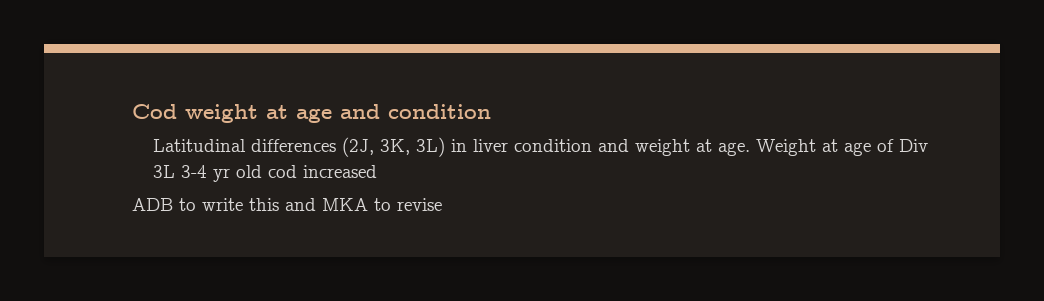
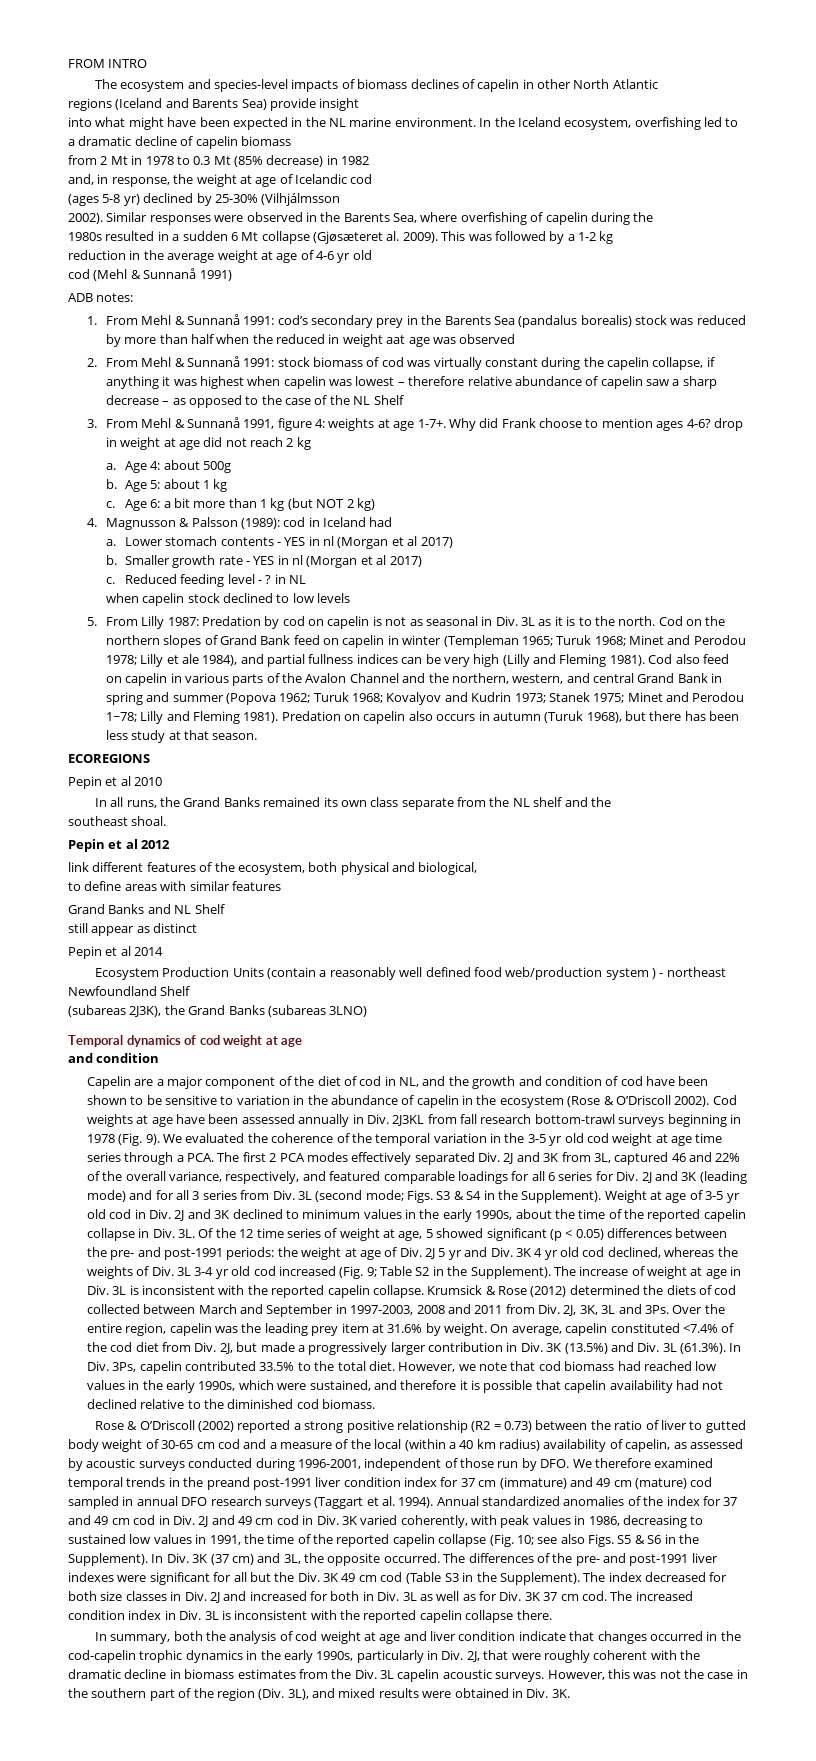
- Cod weight at age and condition
- Latitudinal differences (2J, 3K, 3L) in liver condition and weight at age. Weight at age of Div 3L 3-4 yr old cod increased
- ADB to write this and MKA to revise
+ FROM INTRO
+ The ecosystem and species-level impacts of biomass declines of capelin in other North Atlantic
+ regions (Iceland and Barents Sea) provide insight
+ into what might have been expected in the NL marine environment. In the Iceland ecosystem, overfishing led to a dramatic decline of capelin biomass
+ from 2 Mt in 1978 to 0.3 Mt (85% decrease) in 1982
+ and, in response, the weight at age of Icelandic cod
+ (ages 5-8 yr) declined by 25-30% (Vilhjálmsson
+ 2002). Similar responses were observed in the Barents Sea, where overfishing of capelin during the
+ 1980s resulted in a sudden 6 Mt collapse (Gjøsæteret al. 2009). This was followed by a 1-2 kg
+ reduction in the average weight at age of 4-6 yr old
+ cod (Mehl & Sunnanå 1991)
+ ADB notes:
+ 1. From Mehl & Sunnanå 1991: cod’s secondary prey in the Barents Sea (pandalus borealis) stock was reduced by more than half when the reduced in weight aat age was observed
+ 2. From Mehl & Sunnanå 1991: stock biomass of cod was virtually constant during the capelin collapse, if anything it was highest when capelin was lowest – therefore relative abundance of capelin saw a sharp decrease – as opposed to the case of the NL Shelf
+ 3. From Mehl & Sunnanå 1991, figure 4: weights at age 1-7+. Why did Frank choose to mention ages 4-6? drop in weight at age did not reach 2 kg
+ a. Age 4: about 500g
+ b. Age 5: about 1 kg
+ c. Age 6: a bit more than 1 kg (but NOT 2 kg)
+ 4. Magnusson & Palsson (1989): cod in Iceland had
+ a. Lower stomach contents - YES in nl (Morgan et al 2017)
+ b. Smaller growth rate - YES in nl (Morgan et al 2017)
+ c. Reduced feeding level - ? in NL
+ when capelin stock declined to low levels
+ 5. From Lilly 1987: Predation by cod on capelin is not as seasonal in Div. 3L as it is to the north. Cod on the northern slopes of Grand Bank feed on capelin in winter (Templeman 1965; Turuk 1968; Minet and Perodou 1978; Lilly et ale 1984), and partial fullness indices can be very high (Lilly and Fleming 1981). Cod also feed on capelin in various parts of the Avalon Channel and the northern, western, and central Grand Bank in spring and summer (Popova 1962; Turuk 1968; Kovalyov and Kudrin 1973; Stanek 1975; Minet and Perodou 1~78; Lilly and Fleming 1981). Predation on capelin also occurs in autumn (Turuk 1968), but there has been less study at that season.
+ ECOREGIONS
+ Pepin et al 2010
+ In all runs, the Grand Banks remained its own class separate from the NL shelf and the
+ southeast shoal.
+ Pepin et al 2012
+ link different features of the ecosystem, both physical and biological,
+ to define areas with similar features
+ Grand Banks and NL Shelf
+ still appear as distinct
+ Pepin et al 2014
+ Ecosystem Production Units (contain a reasonably well defined food web/production system ) - northeast Newfoundland Shelf
+ (subareas 2J3K), the Grand Banks (subareas 3LNO)
+ Temporal dynamics of cod weight at age
+ and condition
+ Capelin are a major component of the diet of cod in NL, and the growth and condition of cod have been shown to be sensitive to variation in the abundance of capelin in the ecosystem (Rose & O’Driscoll 2002). Cod weights at age have been assessed annually in Div. 2J3KL from fall research bottom-trawl surveys beginning in 1978 (Fig. 9). We evaluated the coherence of the temporal variation in the 3-5 yr old cod weight at age time series through a PCA. The first 2 PCA modes effectively separated Div. 2J and 3K from 3L, captured 46 and 22% of the overall variance, respectively, and featured comparable loadings for all 6 series for Div. 2J and 3K (leading mode) and for all 3 series from Div. 3L (second mode; Figs. S3 & S4 in the Supplement). Weight at age of 3-5 yr old cod in Div. 2J and 3K declined to minimum values in the early 1990s, about the time of the reported capelin collapse in Div. 3L. Of the 12 time series of weight at age, 5 showed significant (p < 0.05) differences between the pre- and post-1991 periods: the weight at age of Div. 2J 5 yr and Div. 3K 4 yr old cod declined, whereas the weights of Div. 3L 3-4 yr old cod increased (Fig. 9; Table S2 in the Supplement). The increase of weight at age in Div. 3L is inconsistent with the reported capelin collapse. Krumsick & Rose (2012) determined the diets of cod collected between March and September in 1997-2003, 2008 and 2011 from Div. 2J, 3K, 3L and 3Ps. Over the entire region, capelin was the leading prey item at 31.6% by weight. On average, capelin constituted <7.4% of the cod diet from Div. 2J, but made a progressively larger contribution in Div. 3K (13.5%) and Div. 3L (61.3%). In Div. 3Ps, capelin contributed 33.5% to the total diet. However, we note that cod biomass had reached low values in the early 1990s, which were sustained, and therefore it is possible that capelin availability had not declined relative to the diminished cod biomass.
+ Rose & O’Driscoll (2002) reported a strong positive relationship (R2 = 0.73) between the ratio of liver to gutted body weight of 30-65 cm cod and a measure of the local (within a 40 km radius) availability of capelin, as assessed by acoustic surveys conducted during 1996-2001, independent of those run by DFO. We therefore examined temporal trends in the preand post-1991 liver condition index for 37 cm (immature) and 49 cm (mature) cod sampled in annual DFO research surveys (Taggart et al. 1994). Annual standardized anomalies of the index for 37 and 49 cm cod in Div. 2J and 49 cm cod in Div. 3K varied coherently, with peak values in 1986, decreasing to sustained low values in 1991, the time of the reported capelin collapse (Fig. 10; see also Figs. S5 & S6 in the Supplement). In Div. 3K (37 cm) and 3L, the opposite occurred. The differences of the pre- and post-1991 liver indexes were significant for all but the Div. 3K 49 cm cod (Table S3 in the Supplement). The index decreased for both size classes in Div. 2J and increased for both in Div. 3L as well as for Div. 3K 37 cm cod. The increased condition index in Div. 3L is inconsistent with the reported capelin collapse there.
+ In summary, both the analysis of cod weight at age and liver condition indicate that changes occurred in the cod-capelin trophic dynamics in the early 1990s, particularly in Div. 2J, that were roughly coherent with the dramatic decline in biomass estimates from the Div. 3L capelin acoustic surveys. However, this was not the case in the southern part of the region (Div. 3L), and mixed results were obtained in Div. 3K.

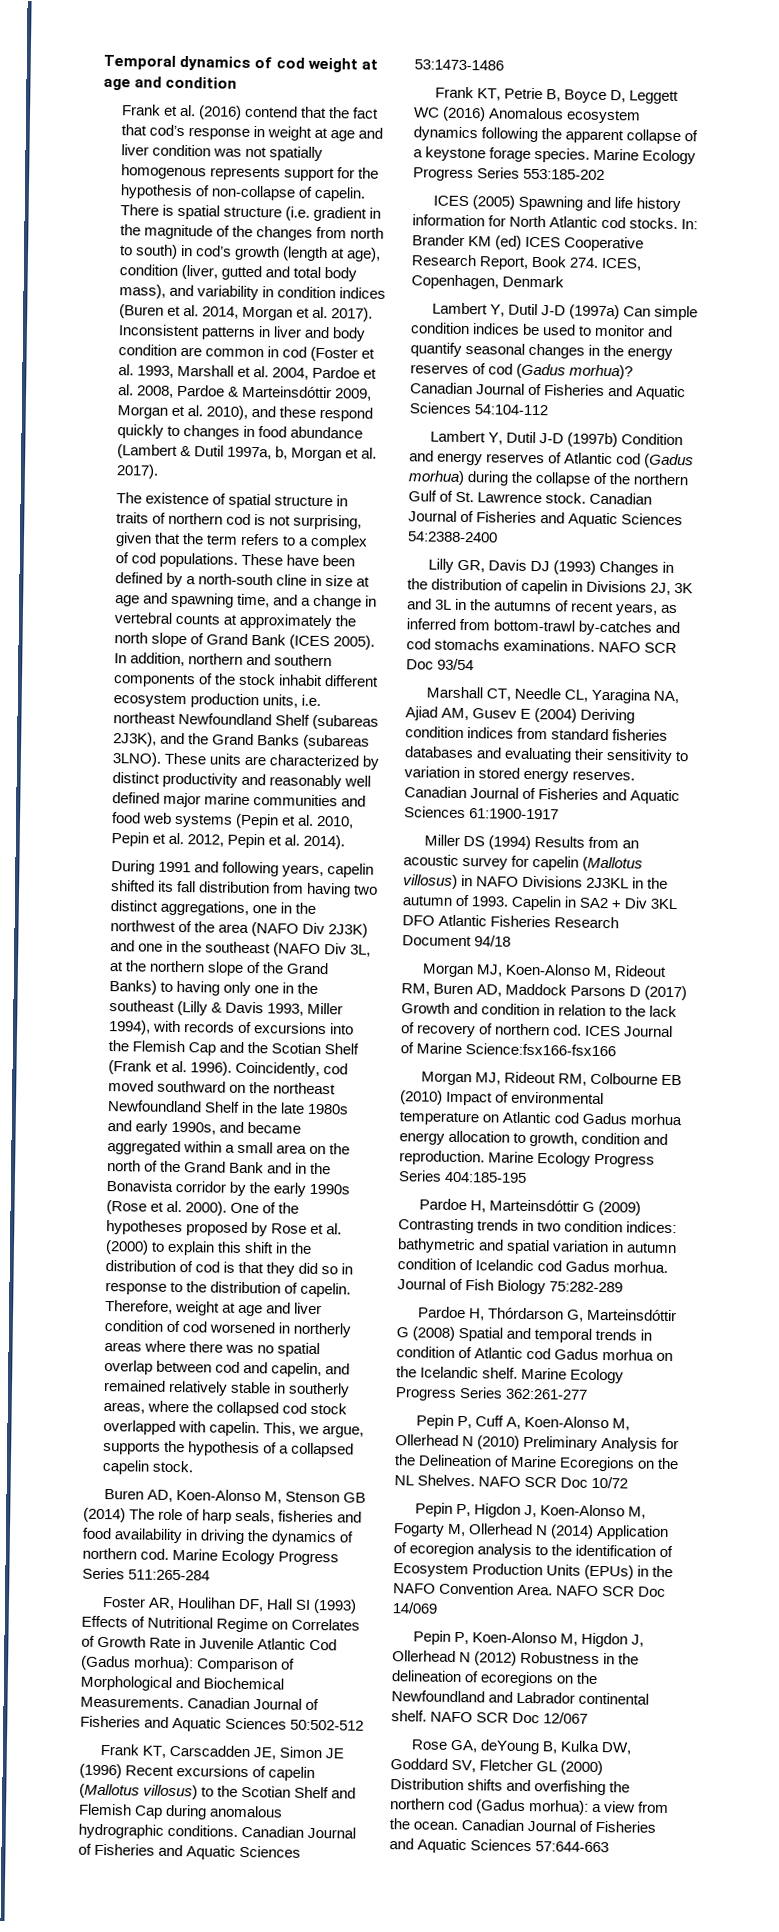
- FROM INTRO
- The ecosystem and species-level impacts of biomass declines of capelin in other North Atlantic
- regions (Iceland and Barents Sea) provide insight
- into what might have been expected in the NL marine environment. In the Iceland ecosystem, overfishing led to a dramatic decline of capelin biomass
- from 2 Mt in 1978 to 0.3 Mt (85% decrease) in 1982
- and, in response, the weight at age of Icelandic cod
- (ages 5-8 yr) declined by 25-30% (Vilhjálmsson
- 2002). Similar responses were observed in the Barents Sea, where overfishing of capelin during the
- 1980s resulted in a sudden 6 Mt collapse (Gjøsæteret al. 2009). This was followed by a 1-2 kg
- reduction in the average weight at age of 4-6 yr old
- cod (Mehl & Sunnanå 1991)
- ADB notes:
- 1. From Mehl & Sunnanå 1991: cod’s secondary prey in the Barents Sea (pandalus borealis) stock was reduced by more than half when the reduced in weight aat age was observed
- 2. From Mehl & Sunnanå 1991: stock biomass of cod was virtually constant during the capelin collapse, if anything it was highest when capelin was lowest – therefore relative abundance of capelin saw a sharp decrease – as opposed to the case of the NL Shelf
- 3. From Mehl & Sunnanå 1991, figure 4: weights at age 1-7+. Why did Frank choose to mention ages 4-6? drop in weight at age did not reach 2 kg
- a. Age 4: about 500g
- b. Age 5: about 1 kg
- c. Age 6: a bit more than 1 kg (but NOT 2 kg)
- 4. Magnusson & Palsson (1989): cod in Iceland had
- a. Lower stomach contents - YES in nl (Morgan et al 2017)
- b. Smaller growth rate - YES in nl (Morgan et al 2017)
- c. Reduced feeding level - ? in NL
- when capelin stock declined to low levels
- 5. From Lilly 1987: Predation by cod on capelin is not as seasonal in Div. 3L as it is to the north. Cod on the northern slopes of Grand Bank feed on capelin in winter (Templeman 1965; Turuk 1968; Minet and Perodou 1978; Lilly et ale 1984), and partial fullness indices can be very high (Lilly and Fleming 1981). Cod also feed on capelin in various parts of the Avalon Channel and the northern, western, and central Grand Bank in spring and summer (Popova 1962; Turuk 1968; Kovalyov and Kudrin 1973; Stanek 1975; Minet and Perodou 1~78; Lilly and Fleming 1981). Predation on capelin also occurs in autumn (Turuk 1968), but there has been less study at that season.
- ECOREGIONS
- Pepin et al 2010
- In all runs, the Grand Banks remained its own class separate from the NL shelf and the
- southeast shoal.
- Pepin et al 2012
- link different features of the ecosystem, both physical and biological,
- to define areas with similar features
- Grand Banks and NL Shelf
- still appear as distinct
- Pepin et al 2014
- Ecosystem Production Units (contain a reasonably well defined food web/production system ) - northeast Newfoundland Shelf
- (subareas 2J3K), the Grand Banks (subareas 3LNO)
- Temporal dynamics of cod weight at age
- and condition
+ Temporal dynamics of cod weight at age and condition
- Capelin are a major component of the diet of cod in NL, and the growth and condition of cod have been shown to be sensitive to variation in the abundance of capelin in the ecosystem (Rose & O’Driscoll 2002). Cod weights at age have been assessed annually in Div. 2J3KL from fall research bottom-trawl surveys beginning in 1978 (Fig. 9). We evaluated the coherence of the temporal variation in the 3-5 yr old cod weight at age time series through a PCA. The first 2 PCA modes effectively separated Div. 2J and 3K from 3L, captured 46 and 22% of the overall variance, respectively, and featured comparable loadings for all 6 series for Div. 2J and 3K (leading mode) and for all 3 series from Div. 3L (second mode; Figs. S3 & S4 in the Supplement). Weight at age of 3-5 yr old cod in Div. 2J and 3K declined to minimum values in the early 1990s, about the time of the reported capelin collapse in Div. 3L. Of the 12 time series of weight at age, 5 showed significant (p < 0.05) differences between the pre- and post-1991 periods: the weight at age of Div. 2J 5 yr and Div. 3K 4 yr old cod declined, whereas the weights of Div. 3L 3-4 yr old cod increased (Fig. 9; Table S2 in the Supplement). The increase of weight at age in Div. 3L is inconsistent with the reported capelin collapse. Krumsick & Rose (2012) determined the diets of cod collected between March and September in 1997-2003, 2008 and 2011 from Div. 2J, 3K, 3L and 3Ps. Over the entire region, capelin was the leading prey item at 31.6% by weight. On average, capelin constituted <7.4% of the cod diet from Div. 2J, but made a progressively larger contribution in Div. 3K (13.5%) and Div. 3L (61.3%). In Div. 3Ps, capelin contributed 33.5% to the total diet. However, we note that cod biomass had reached low values in the early 1990s, which were sustained, and therefore it is possible that capelin availability had not declined relative to the diminished cod biomass.
- Rose & O’Driscoll (2002) reported a strong positive relationship (R2 = 0.73) between the ratio of liver to gutted body weight of 30-65 cm cod and a measure of the local (within a 40 km radius) availability of capelin, as assessed by acoustic surveys conducted during 1996-2001, independent of those run by DFO. We therefore examined temporal trends in the preand post-1991 liver condition index for 37 cm (immature) and 49 cm (mature) cod sampled in annual DFO research surveys (Taggart et al. 1994). Annual standardized anomalies of the index for 37 and 49 cm cod in Div. 2J and 49 cm cod in Div. 3K varied coherently, with peak values in 1986, decreasing to sustained low values in 1991, the time of the reported capelin collapse (Fig. 10; see also Figs. S5 & S6 in the Supplement). In Div. 3K (37 cm) and 3L, the opposite occurred. The differences of the pre- and post-1991 liver indexes were significant for all but the Div. 3K 49 cm cod (Table S3 in the Supplement). The index decreased for both size classes in Div. 2J and increased for both in Div. 3L as well as for Div. 3K 37 cm cod. The increased condition index in Div. 3L is inconsistent with the reported capelin collapse there.
- In summary, both the analysis of cod weight at age and liver condition indicate that changes occurred in the cod-capelin trophic dynamics in the early 1990s, particularly in Div. 2J, that were roughly coherent with the dramatic decline in biomass estimates from the Div. 3L capelin acoustic surveys. However, this was not the case in the southern part of the region (Div. 3L), and mixed results were obtained in Div. 3K.
+ Frank et al. (2016) contend that the fact that cod’s response in weight at age and liver condition was not spatially homogenous represents support for the hypothesis of non-collapse of capelin. There is spatial structure (i.e. gradient in the magnitude of the changes from north to south) in cod’s growth (length at age), condition (liver, gutted and total body mass), and variability in condition indices (Buren et al. 2014, Morgan et al. 2017). Inconsistent patterns in liver and body condition are common in cod (Foster et al. 1993, Marshall et al. 2004, Pardoe et al. 2008, Pardoe & Marteinsdóttir 2009, Morgan et al. 2010), and these respond quickly to changes in food abundance (Lambert & Dutil 1997a, b, Morgan et al. 2017).
+ The existence of spatial structure in traits of northern cod is not surprising, given that the term refers to a complex of cod populations. These have been defined by a north-south cline in size at age and spawning time, and a change in vertebral counts at approximately the north slope of Grand Bank (ICES 2005). In addition, northern and southern components of the stock inhabit different ecosystem production units, i.e. northeast Newfoundland Shelf (subareas 2J3K), and the Grand Banks (subareas 3LNO). These units are characterized by distinct productivity and reasonably well defined major marine communities and food web systems (Pepin et al. 2010, Pepin et al. 2012, Pepin et al. 2014).
+ During 1991 and following years, capelin shifted its fall distribution from having two distinct aggregations, one in the northwest of the area (NAFO Div 2J3K) and one in the southeast (NAFO Div 3L, at the northern slope of the Grand Banks) to having only one in the southeast (Lilly & Davis 1993, Miller 1994), with records of excursions into the Flemish Cap and the Scotian Shelf (Frank et al. 1996). Coincidently, cod moved southward on the northeast Newfoundland Shelf in the late 1980s and early 1990s, and became aggregated within a small area on the north of the Grand Bank and in the Bonavista corridor by the early 1990s (Rose et al. 2000). One of the hypotheses proposed by Rose et al. (2000) to explain this shift in the distribution of cod is that they did so in response to the distribution of capelin. Therefore, weight at age and liver condition of cod worsened in northerly areas where there was no spatial overlap between cod and capelin, and remained relatively stable in southerly areas, where the collapsed cod stock overlapped with capelin. This, we argue, supports the hypothesis of a collapsed capelin stock.
+ Buren AD, Koen-Alonso M, Stenson GB (2014) The role of harp seals, fisheries and food availability in driving the dynamics of northern cod. Marine Ecology Progress Series 511:265-284
+ Foster AR, Houlihan DF, Hall SI (1993) Effects of Nutritional Regime on Correlates of Growth Rate in Juvenile Atlantic Cod (Gadus morhua): Comparison of Morphological and Biochemical Measurements. Canadian Journal of Fisheries and Aquatic Sciences 50:502-512
+ Frank KT, Carscadden JE, Simon JE (1996) Recent excursions of capelin (Mallotus villosus) to the Scotian Shelf and Flemish Cap during anomalous hydrographic conditions. Canadian Journal of Fisheries and Aquatic Sciences 53:1473-1486
+ Frank KT, Petrie B, Boyce D, Leggett WC (2016) Anomalous ecosystem dynamics following the apparent collapse of a keystone forage species. Marine Ecology Progress Series 553:185-202
+ ICES (2005) Spawning and life history information for North Atlantic cod stocks. In: Brander KM (ed) ICES Cooperative Research Report, Book 274. ICES, Copenhagen, Denmark
+ Lambert Y, Dutil J-D (1997a) Can simple condition indices be used to monitor and quantify seasonal changes in the energy reserves of cod (Gadus morhua)? Canadian Journal of Fisheries and Aquatic Sciences 54:104-112
+ Lambert Y, Dutil J-D (1997b) Condition and energy reserves of Atlantic cod (Gadus morhua) during the collapse of the northern Gulf of St. Lawrence stock. Canadian Journal of Fisheries and Aquatic Sciences 54:2388-2400
+ Lilly GR, Davis DJ (1993) Changes in the distribution of capelin in Divisions 2J, 3K and 3L in the autumns of recent years, as inferred from bottom-trawl by-catches and cod stomachs examinations. NAFO SCR Doc 93/54
+ Marshall CT, Needle CL, Yaragina NA, Ajiad AM, Gusev E (2004) Deriving condition indices from standard fisheries databases and evaluating their sensitivity to variation in stored energy reserves. Canadian Journal of Fisheries and Aquatic Sciences 61:1900-1917
+ Miller DS (1994) Results from an acoustic survey for capelin (Mallotus villosus) in NAFO Divisions 2J3KL in the autumn of 1993. Capelin in SA2 + Div 3KL DFO Atlantic Fisheries Research Document 94/18
+ Morgan MJ, Koen-Alonso M, Rideout RM, Buren AD, Maddock Parsons D (2017) Growth and condition in relation to the lack of recovery of northern cod. ICES Journal of Marine Science:fsx166-fsx166
+ Morgan MJ, Rideout RM, Colbourne EB (2010) Impact of environmental temperature on Atlantic cod Gadus morhua energy allocation to growth, condition and reproduction. Marine Ecology Progress Series 404:185-195
+ Pardoe H, Marteinsdóttir G (2009) Contrasting trends in two condition indices: bathymetric and spatial variation in autumn condition of Icelandic cod Gadus morhua. Journal of Fish Biology 75:282-289
+ Pardoe H, Thórdarson G, Marteinsdóttir G (2008) Spatial and temporal trends in condition of Atlantic cod Gadus morhua on the Icelandic shelf. Marine Ecology Progress Series 362:261-277
+ Pepin P, Cuff A, Koen-Alonso M, Ollerhead N (2010) Preliminary Analysis for the Delineation of Marine Ecoregions on the NL Shelves. NAFO SCR Doc 10/72
+ Pepin P, Higdon J, Koen-Alonso M, Fogarty M, Ollerhead N (2014) Application of ecoregion analysis to the identification of Ecosystem Production Units (EPUs) in the NAFO Convention Area. NAFO SCR Doc 14/069
+ Pepin P, Koen-Alonso M, Higdon J, Ollerhead N (2012) Robustness in the delineation of ecoregions on the Newfoundland and Labrador continental shelf. NAFO SCR Doc 12/067
+ Rose GA, deYoung B, Kulka DW, Goddard SV, Fletcher GL (2000) Distribution shifts and overfishing the northern cod (Gadus morhua): a view from the ocean. Canadian Journal of Fisheries and Aquatic Sciences 57:644-663

